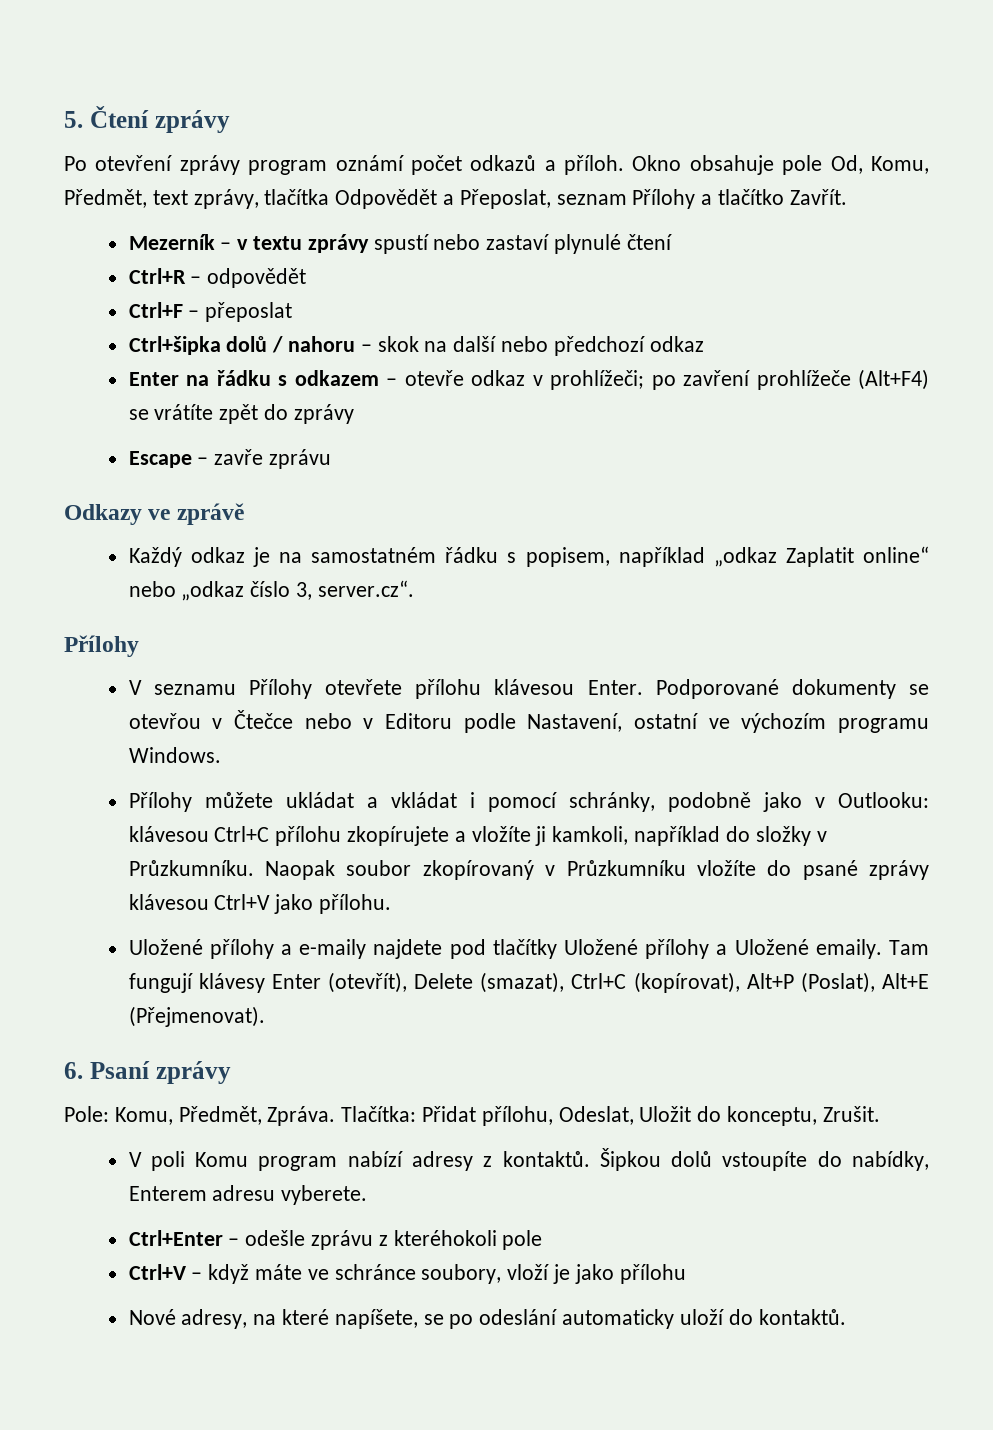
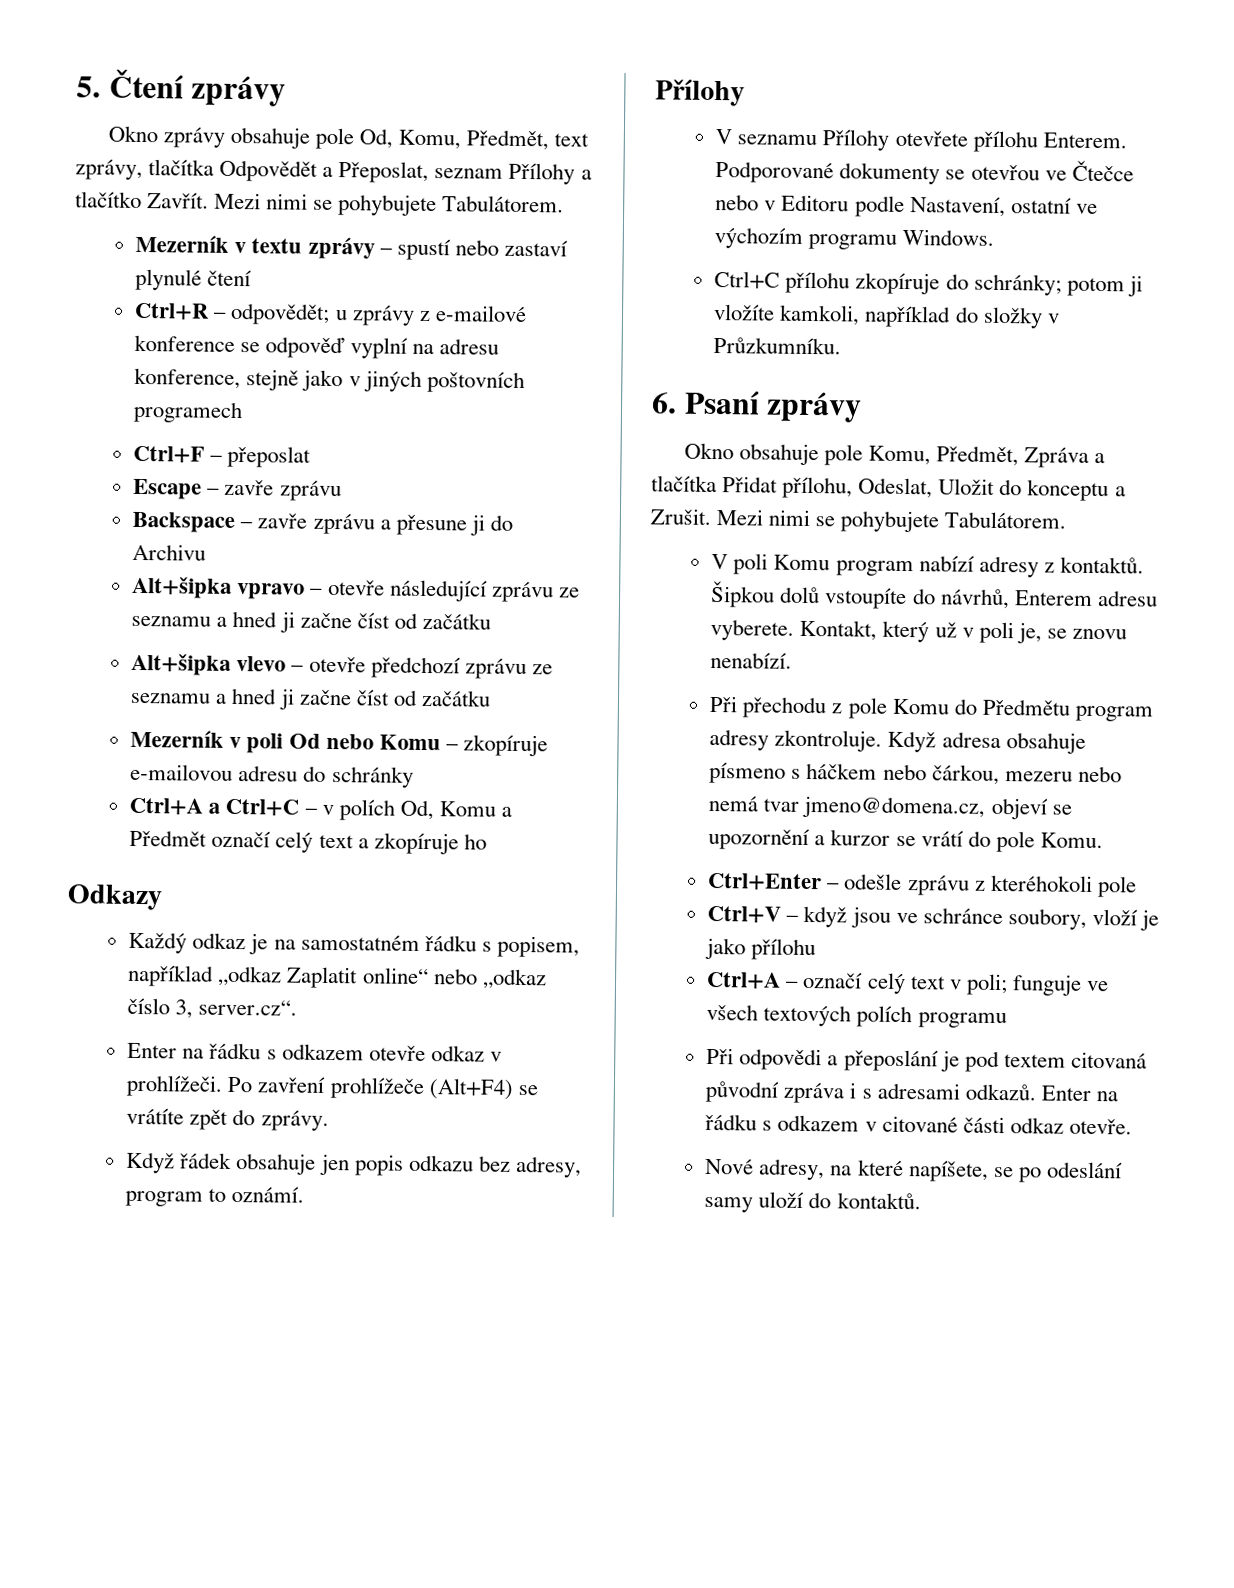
- Po otevření zprávy program oznámí počet odkazů a příloh. Okno obsahuje pole Od, Komu, Předmět, text zprávy, tlačítka Odpovědět a Přeposlat, seznam Přílohy a tlačítko Zavřít.
- Mezerník – v textu zprávy spustí nebo zastaví plynulé čtení
+ Okno zprávy obsahuje pole Od, Komu, Předmět, text zprávy, tlačítka Odpovědět a Přeposlat, seznam Přílohy a tlačítko Zavřít. Mezi nimi se pohybujete Tabulátorem.
+ Mezerník v textu zprávy – spustí nebo zastaví plynulé čtení
- Ctrl+R – odpovědět
+ Ctrl+R – odpovědět; u zprávy z e-mailové konference se odpověď vyplní na adresu konference, stejně jako v jiných poštovních programech
  Ctrl+F – přeposlat
- Ctrl+šipka dolů / nahoru – skok na další nebo předchozí odkaz
- Enter na řádku s odkazem – otevře odkaz v prohlížeči; po zavření prohlížeče (Alt+F4) se vrátíte zpět do zprávy
  Escape – zavře zprávu
+ Backspace – zavře zprávu a přesune ji do Archivu
+ Alt+šipka vpravo – otevře následující zprávu ze seznamu a hned ji začne číst od začátku
+ Alt+šipka vlevo – otevře předchozí zprávu ze seznamu a hned ji začne číst od začátku
+ Mezerník v poli Od nebo Komu – zkopíruje e-mailovou adresu do schránky
+ Ctrl+A a Ctrl+C – v polích Od, Komu a Předmět označí celý text a zkopíruje ho
- Odkazy ve zprávě
+ Odkazy
+ Enter na řádku s odkazem otevře odkaz v prohlížeči. Po zavření prohlížeče (Alt+F4) se vrátíte zpět do zprávy.
+ Když řádek obsahuje jen popis odkazu bez adresy, program to oznámí.
- V seznamu Přílohy otevřete přílohu klávesou Enter.
+ V seznamu Přílohy otevřete přílohu Enterem.
- Podporované dokumenty se otevřou v Čtečce nebo v Editoru podle Nastavení, ostatní ve výchozím programu Windows.
+ Podporované dokumenty se otevřou ve Čtečce nebo v Editoru podle Nastavení, ostatní ve výchozím programu Windows.
- Přílohy můžete ukládat a vkládat i pomocí schránky, podobně jako v Outlooku: klávesou Ctrl+C přílohu zkopírujete a vložíte ji kamkoli, například do složky v Průzkumníku. Naopak soubor zkopírovaný v Průzkumníku vložíte do psané zprávy klávesou Ctrl+V jako přílohu.
- Uložené přílohy a e-maily najdete pod tlačítky Uložené přílohy a Uložené emaily. Tam fungují klávesy Enter (otevřít), Delete (smazat), Ctrl+C (kopírovat), Alt+P (Poslat), Alt+E (Přejmenovat).
+ Ctrl+C přílohu zkopíruje do schránky; potom ji vložíte kamkoli, například do složky v Průzkumníku.
  6. Psaní zprávy
- Pole: Komu, Předmět, Zpráva. Tlačítka: Přidat přílohu, Odeslat, Uložit do konceptu, Zrušit.
+ Okno obsahuje pole Komu, Předmět, Zpráva a tlačítka Přidat přílohu, Odeslat, Uložit do konceptu a Zrušit. Mezi nimi se pohybujete Tabulátorem.
- Šipkou dolů vstoupíte do nabídky, Enterem adresu vyberete.
+ Šipkou dolů vstoupíte do návrhů, Enterem adresu vyberete. Kontakt, který už v poli je, se znovu nenabízí.
+ Při přechodu z pole Komu do Předmětu program adresy zkontroluje. Když adresa obsahuje písmeno s háčkem nebo čárkou, mezeru nebo nemá tvar jmeno@domena.cz, objeví se upozornění a kurzor se vrátí do pole Komu.
- Ctrl+V – když máte ve schránce soubory, vloží je jako přílohu
+ Ctrl+V – když jsou ve schránce soubory, vloží je jako přílohu
+ Ctrl+A – označí celý text v poli; funguje ve všech textových polích programu
+ Při odpovědi a přeposlání je pod textem citovaná původní zpráva i s adresami odkazů. Enter na řádku s odkazem v citované části odkaz otevře.
- Nové adresy, na které napíšete, se po odeslání automaticky uloží do kontaktů.
+ Nové adresy, na které napíšete, se po odeslání samy uloží do kontaktů.

